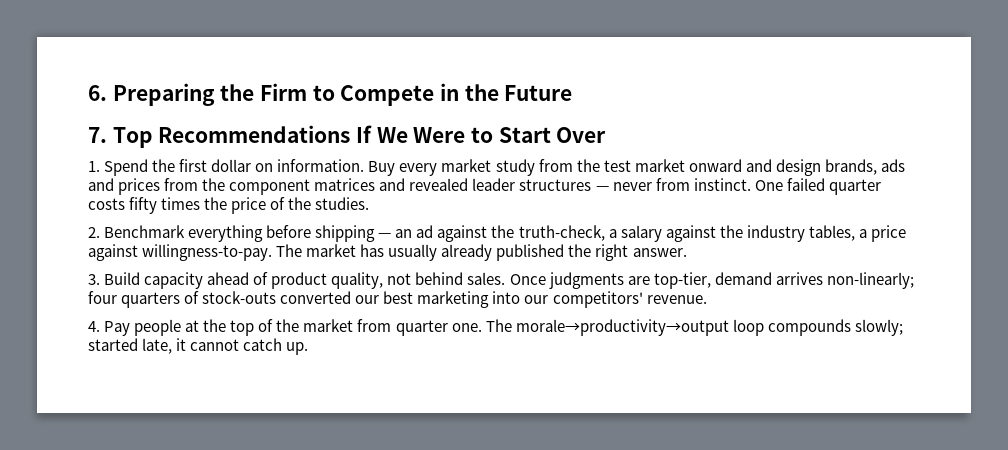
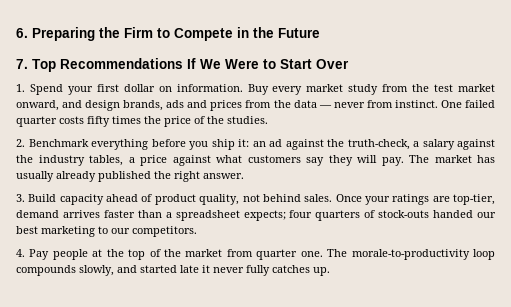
- 1. Spend the first dollar on information.
+ 1. Spend your first dollar on information.
- Buy every market study from the test market onward and design brands, ads and prices from the component matrices and revealed leader structures — never from instinct.
+ Buy every market study from the test market onward, and design brands, ads and prices from the data — never from instinct.
- 2. Benchmark everything before shipping — an ad against the truth-check, a salary against the industry tables, a price against willingness-to-pay.
+ 2. Benchmark everything before you ship it: an ad against the truth-check, a salary against the industry tables, a price against what customers say they will pay.
- Once judgments are top-tier, demand arrives non-linearly; four quarters of stock-outs converted our best marketing into our competitors' revenue.
+ Once your ratings are top-tier, demand arrives faster than a spreadsheet expects; four quarters of stock-outs handed our best marketing to our competitors.
- The morale→productivity→output loop compounds slowly; started late, it cannot catch up.
+ The morale-to-productivity loop compounds slowly, and started late it never fully catches up.

